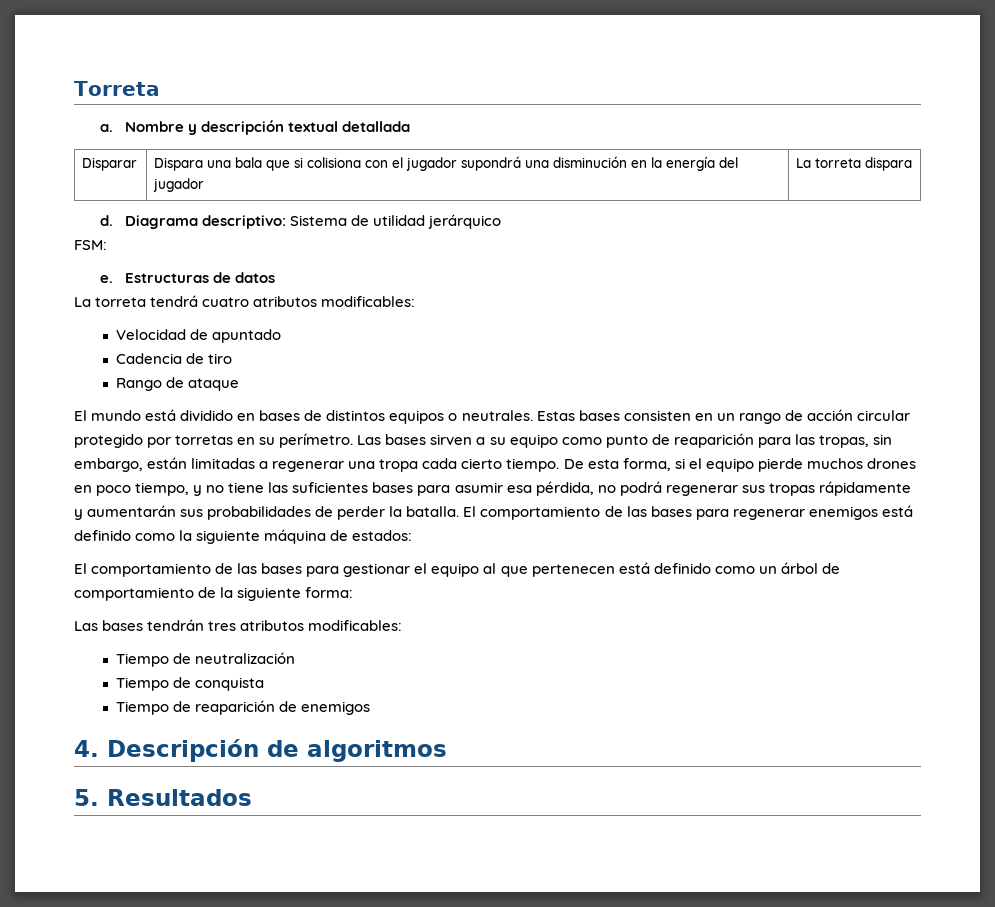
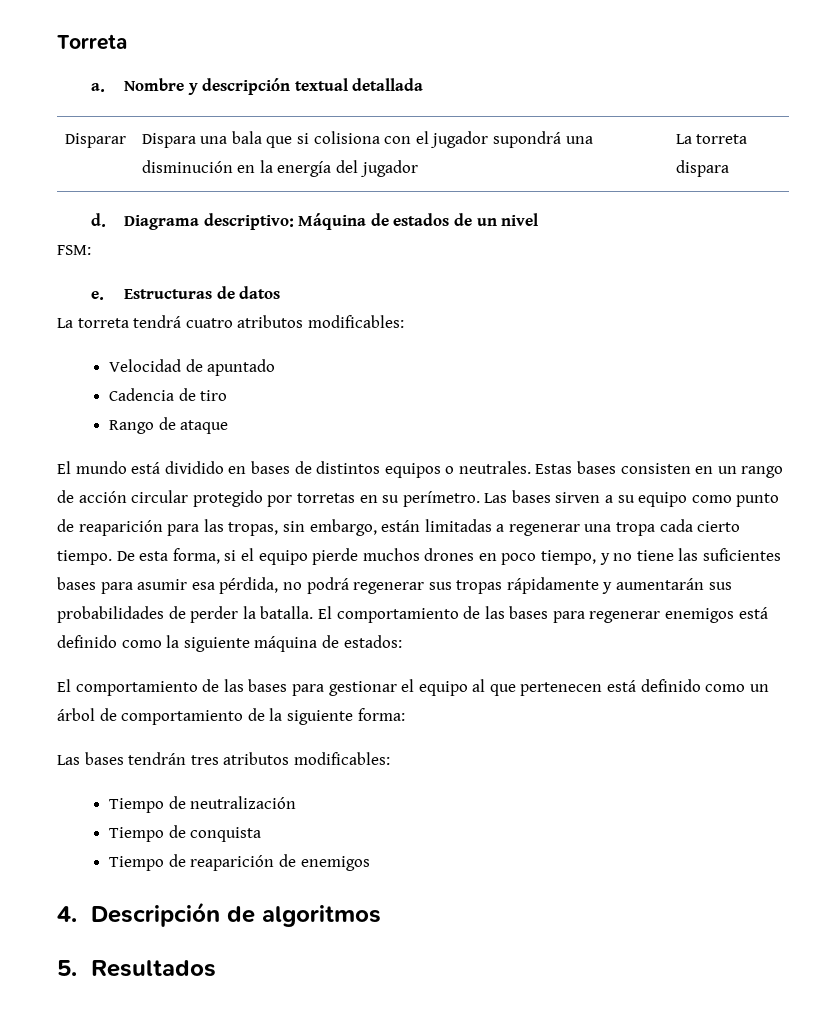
- Diagrama descriptivo: Sistema de utilidad jerárquico
+ Diagrama descriptivo: Máquina de estados de un nivel

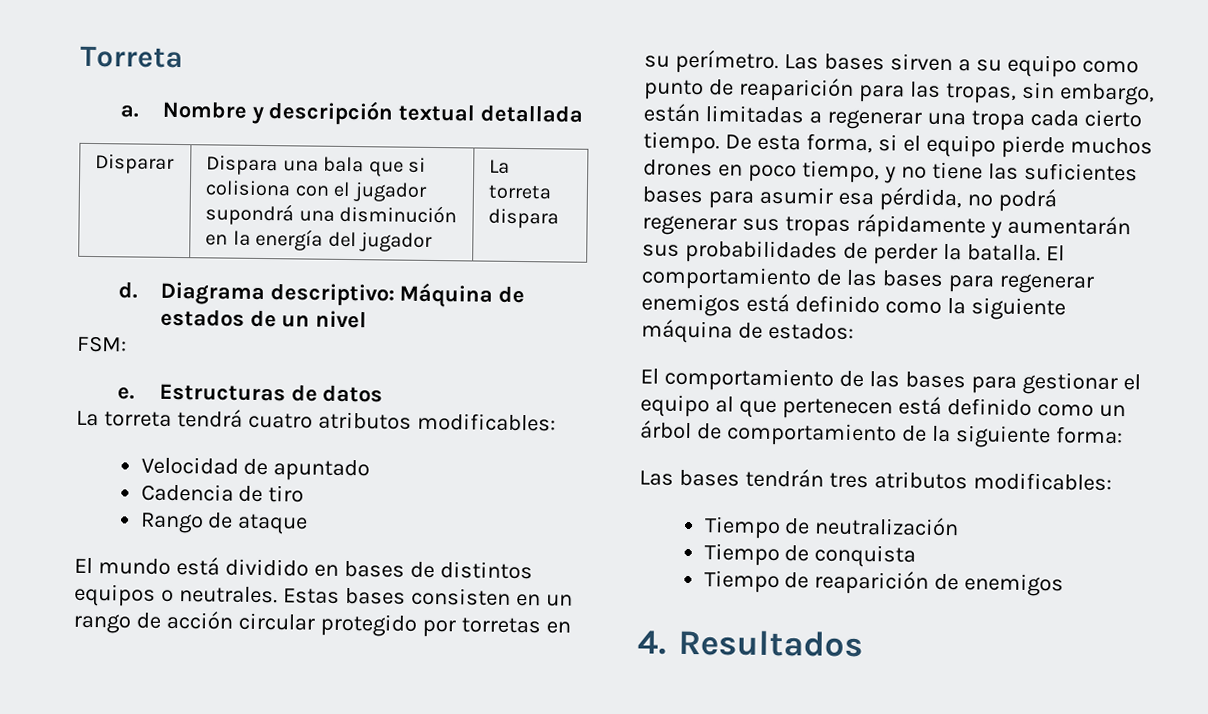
- 4. Descripción de algoritmos
- 5. Resultados
+ 4. Resultados

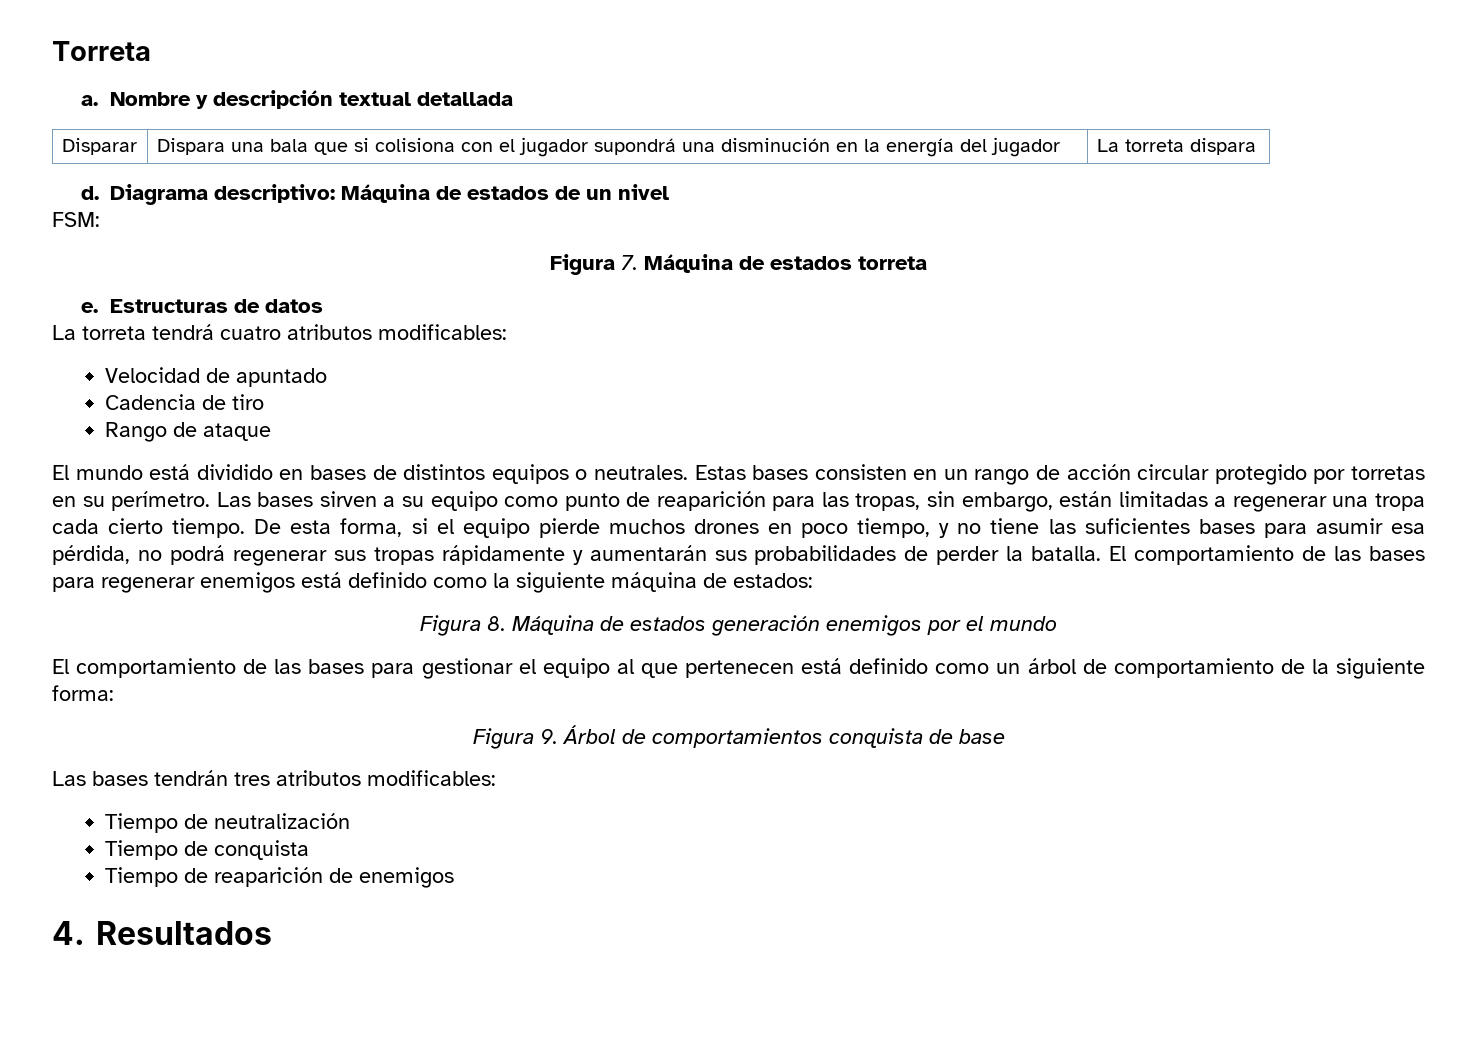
+ Figura 7. Máquina de estados torreta
+ Figura 8. Máquina de estados generación enemigos por el mundo
+ Figura 9. Árbol de comportamientos conquista de base

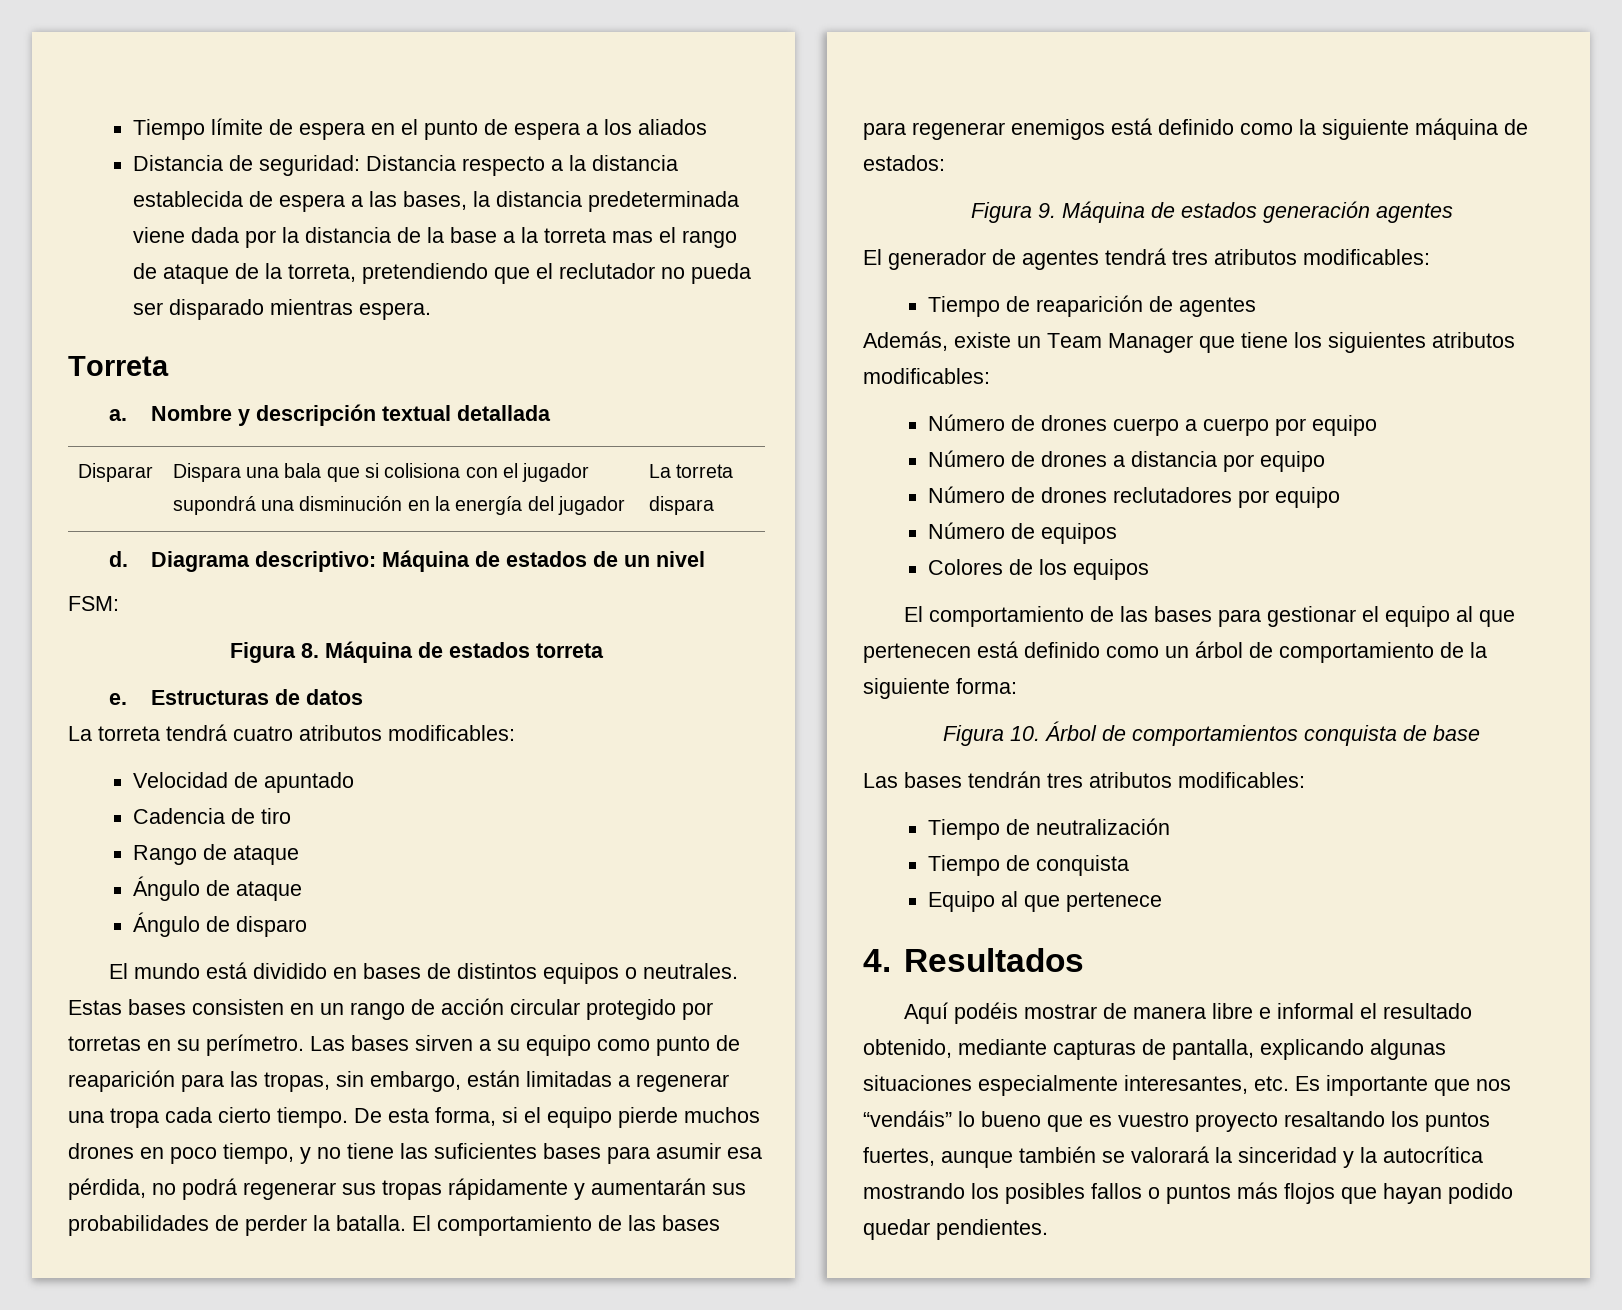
+ Tiempo límite de espera en el punto de espera a los aliados
+ Distancia de seguridad: Distancia respecto a la distancia establecida de espera a las bases, la distancia predeterminada viene dada por la distancia de la base a la torreta mas el rango de ataque de la torreta, pretendiendo que el reclutador no pueda ser disparado mientras espera.
- Figura 7. Máquina de estados torreta
+ Figura 8. Máquina de estados torreta
+ Ángulo de ataque
+ Ángulo de disparo
- Figura 8. Máquina de estados generación enemigos por el mundo
+ Figura 9. Máquina de estados generación agentes
+ El generador de agentes tendrá tres atributos modificables:
+ Tiempo de reaparición de agentes
+ Además, existe un Team Manager que tiene los siguientes atributos modificables:
+ Número de drones cuerpo a cuerpo por equipo
+ Número de drones a distancia por equipo
+ Número de drones reclutadores por equipo
+ Número de equipos
+ Colores de los equipos
- Figura 9. Árbol de comportamientos conquista de base
+ Figura 10. Árbol de comportamientos conquista de base
- Tiempo de reaparición de enemigos
+ Equipo al que pertenece
  4. Resultados
+ Aquí podéis mostrar de manera libre e informal el resultado obtenido, mediante capturas de pantalla, explicando algunas situaciones especialmente interesantes, etc. Es importante que nos “vendáis” lo bueno que es vuestro proyecto resaltando los puntos fuertes, aunque también se valorará la sinceridad y la autocrítica mostrando los posibles fallos o puntos más flojos que hayan podido quedar pendientes.

